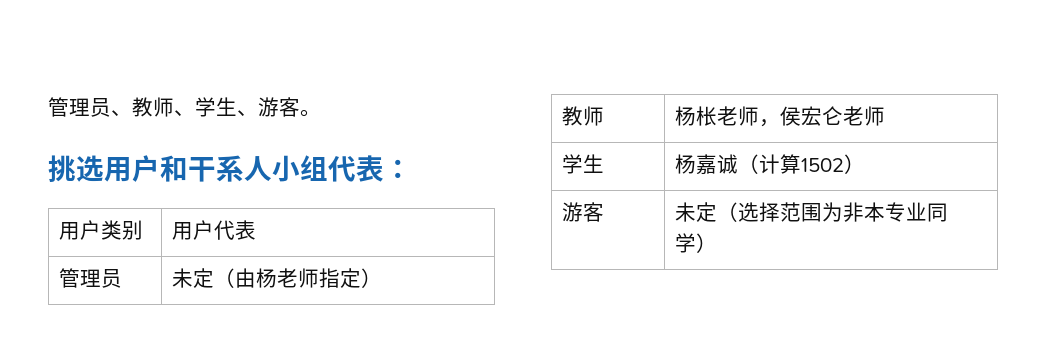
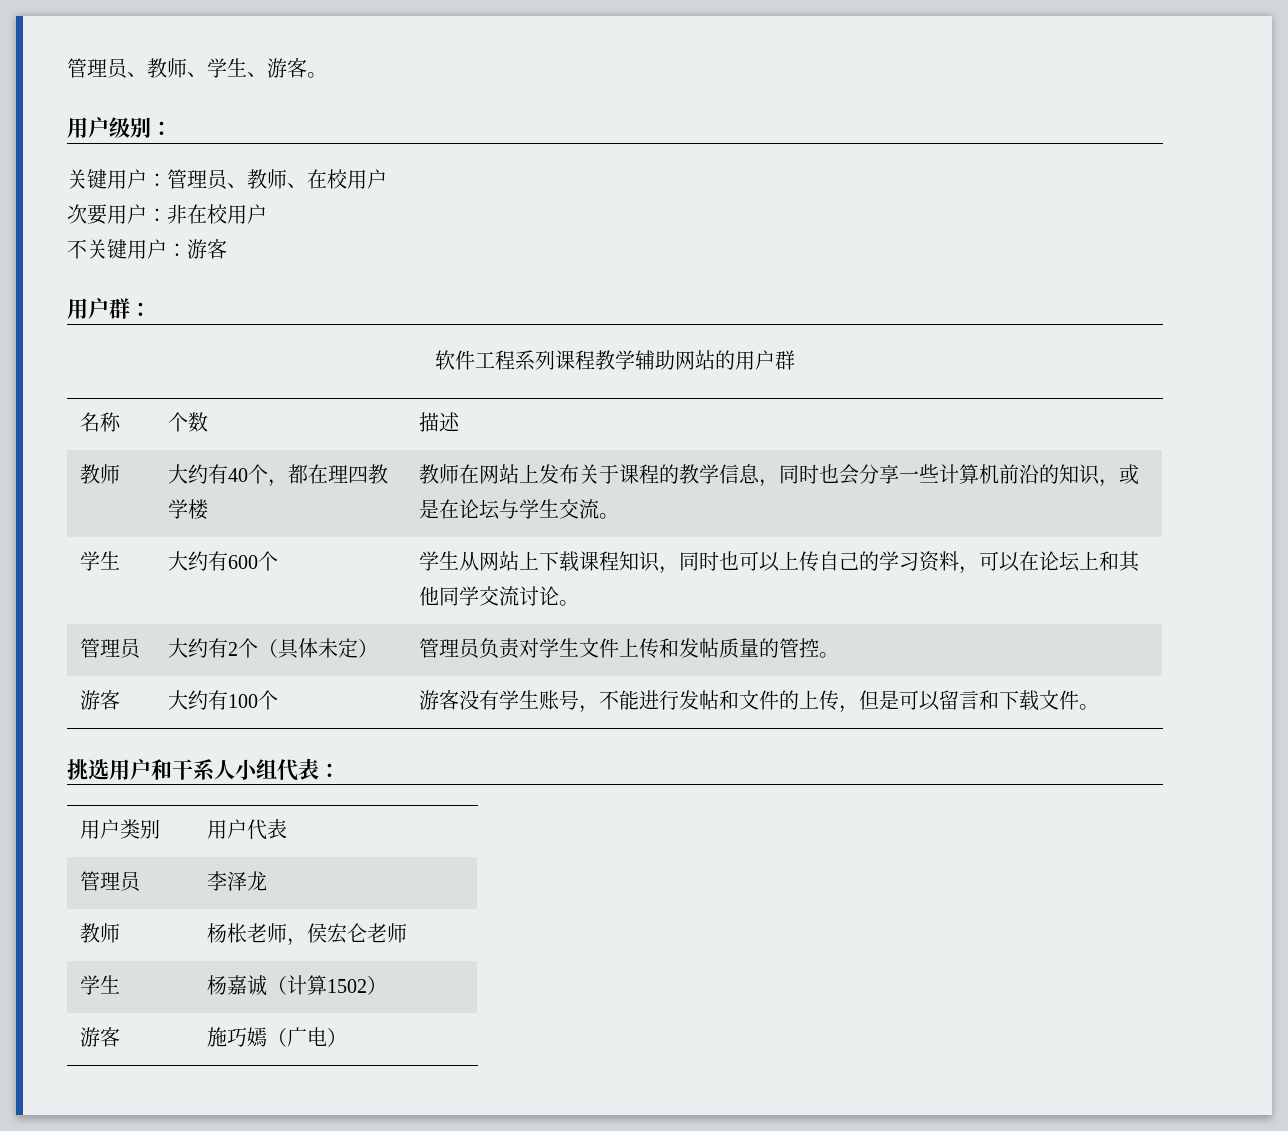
+ 用户级别：
+ 关键用户：管理员、教师、在校用户
+ 次要用户：非在校用户
+ 不关键用户：游客
+ 用户群：
+ 软件工程系列课程教学辅助网站的用户群
+ 名称 | 个数 | 描述
+ 教师 | 大约有40个，都在理四教学楼 | 教师在网站上发布关于课程的教学信息，同时也会分享一些计算机前沿的知识，或是在论坛与学生交流。
+ 学生 | 大约有600个 | 学生从网站上下载课程知识，同时也可以上传自己的学习资料，可以在论坛上和其他同学交流讨论。
+ 管理员 | 大约有2个（具体未定） | 管理员负责对学生文件上传和发帖质量的管控。
+ 游客 | 大约有100个 | 游客没有学生账号，不能进行发帖和文件的上传，但是可以留言和下载文件。
- 管理员 | 未定（由杨老师指定）
+ 管理员 | 李泽龙
- 游客 | 未定（选择范围为非本专业同学）
+ 游客 | 施巧嫣（广电）

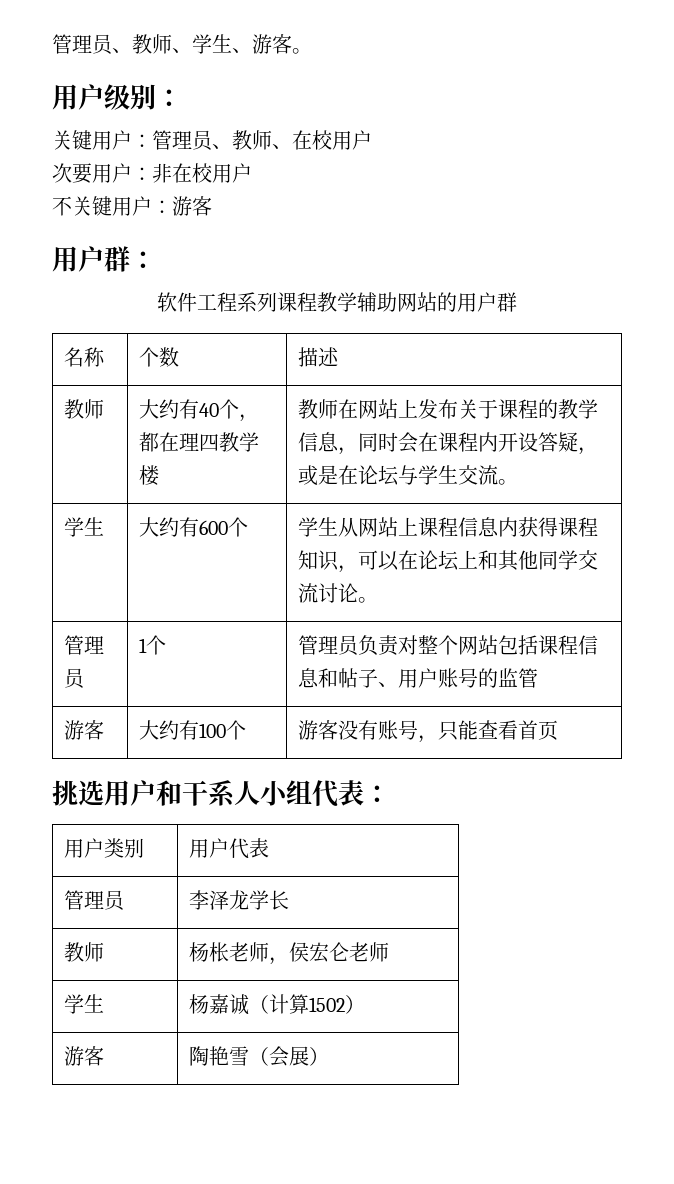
- 教师 | 大约有40个，都在理四教学楼 | 教师在网站上发布关于课程的教学信息，同时也会分享一些计算机前沿的知识，或是在论坛与学生交流。
+ 教师 | 大约有40个，都在理四教学楼 | 教师在网站上发布关于课程的教学信息，同时会在课程内开设答疑，或是在论坛与学生交流。
- 学生 | 大约有600个 | 学生从网站上下载课程知识，同时也可以上传自己的学习资料，可以在论坛上和其他同学交流讨论。
+ 学生 | 大约有600个 | 学生从网站上课程信息内获得课程知识，可以在论坛上和其他同学交流讨论。
- 管理员 | 大约有2个（具体未定） | 管理员负责对学生文件上传和发帖质量的管控。
+ 管理员 | 1个 | 管理员负责对整个网站包括课程信息和帖子、用户账号的监管
- 游客 | 大约有100个 | 游客没有学生账号，不能进行发帖和文件的上传，但是可以留言和下载文件。
+ 游客 | 大约有100个 | 游客没有账号，只能查看首页
- 管理员 | 李泽龙
+ 管理员 | 李泽龙学长
- 游客 | 施巧嫣（广电）
+ 游客 | 陶艳雪（会展）

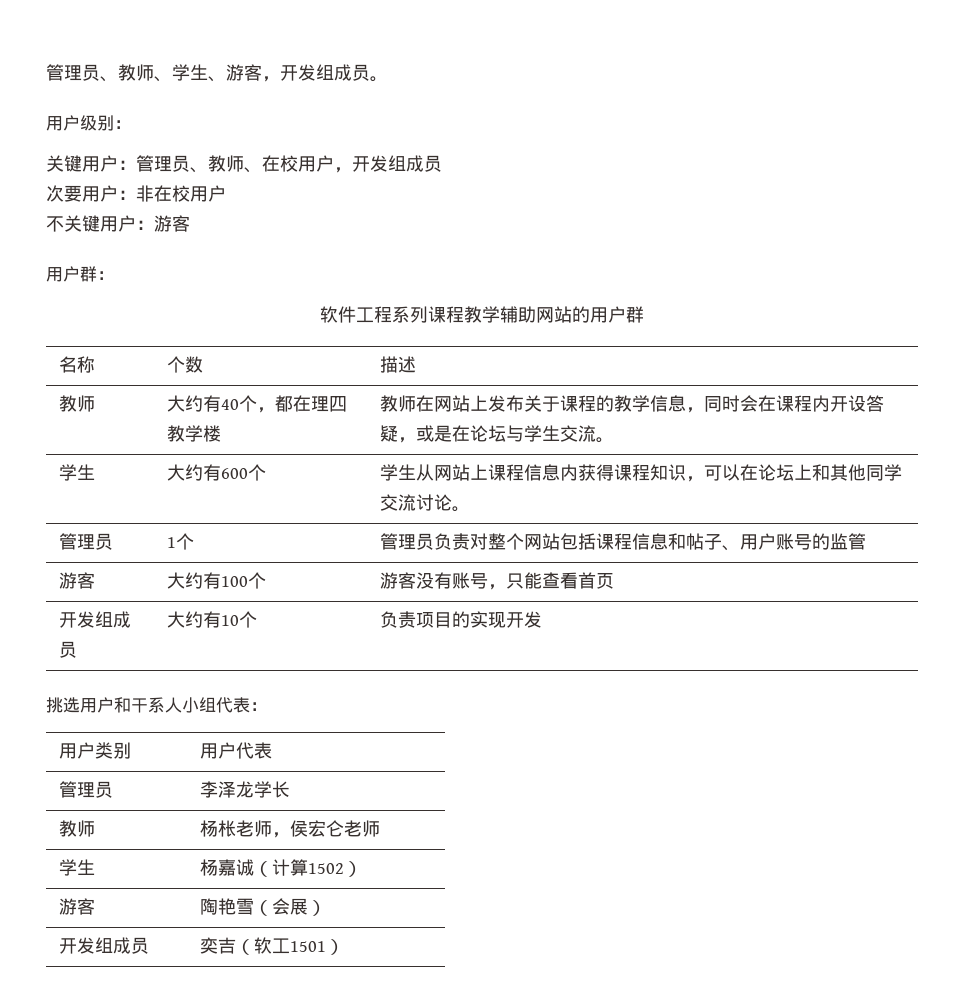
- 管理员、教师、学生、游客。
+ 管理员、教师、学生、游客，开发组成员。
- 关键用户：管理员、教师、在校用户
+ 关键用户：管理员、教师、在校用户，开发组成员
+ 开发组成员 | 大约有10个 | 负责项目的实现开发
+ 开发组成员 | 奕吉（软工1501）

